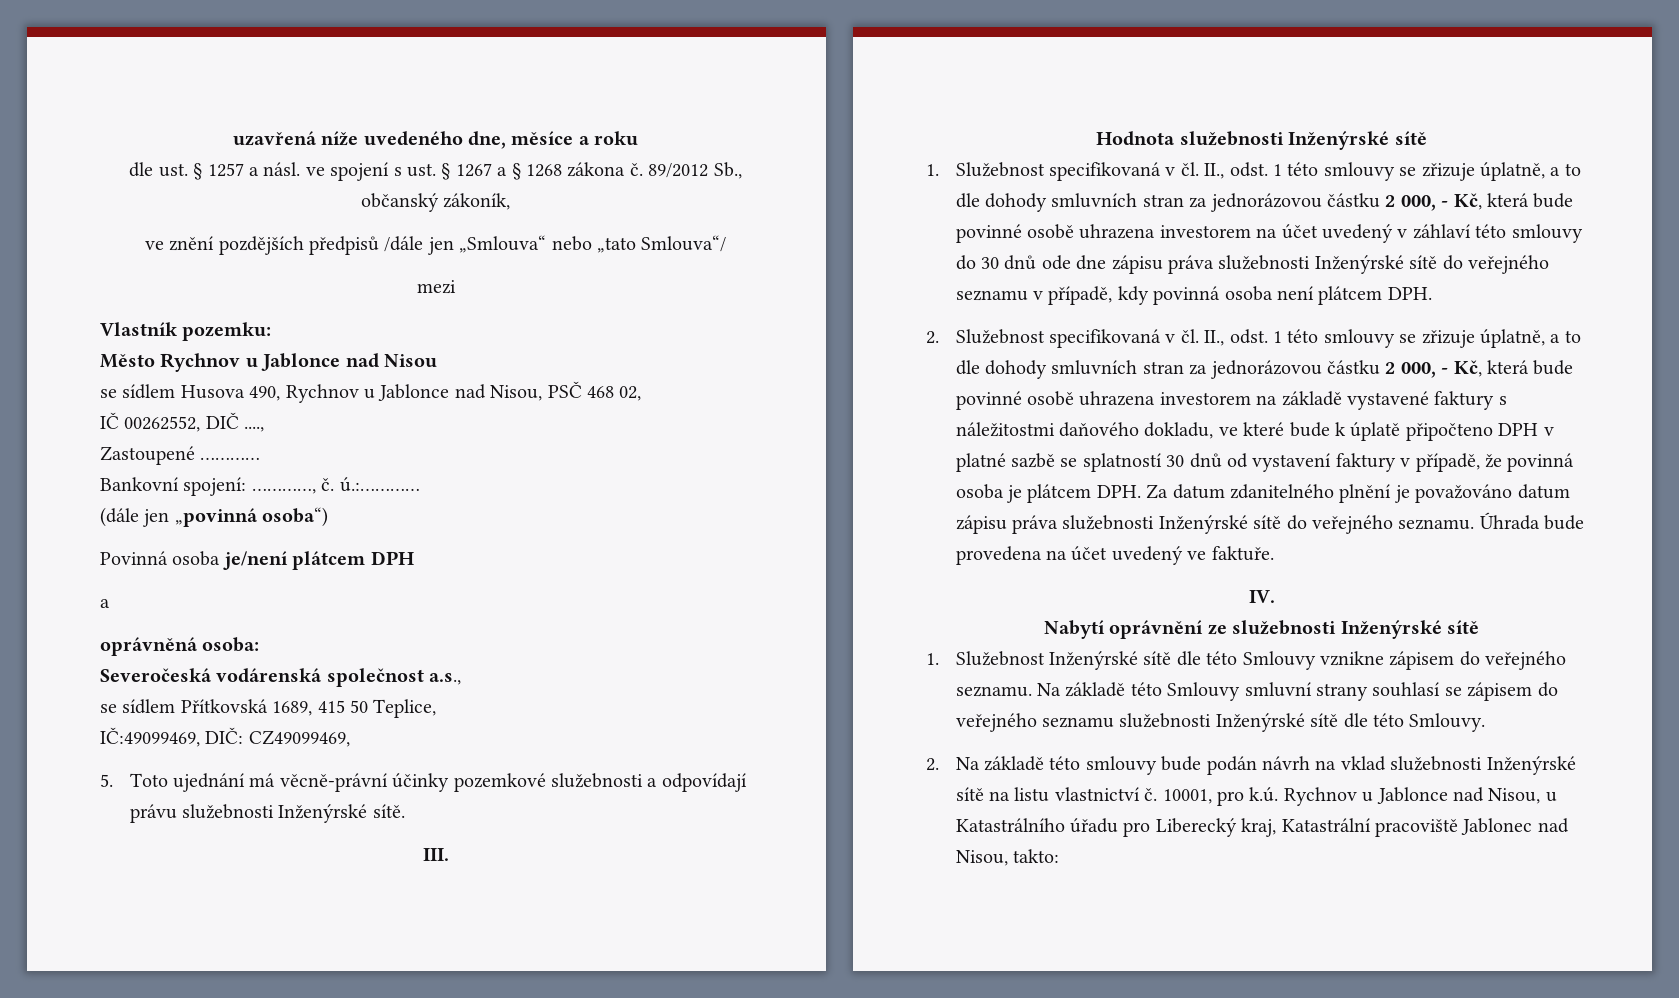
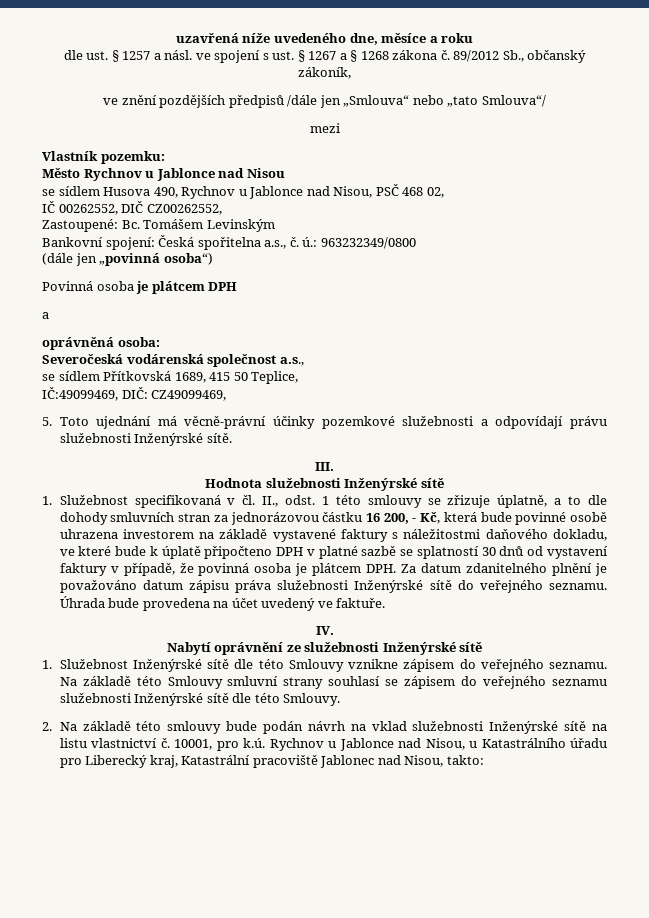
- IČ 00262552, DIČ ....,
- Zastoupené …………
- Bankovní spojení: …………, č. ú.:…………
+ IČ 00262552, DIČ CZ00262552,
+ Zastoupené: Bc. Tomášem Levinským
+ Bankovní spojení: Česká spořitelna a.s., č. ú.: 963232349/0800
- Povinná osoba je/není plátcem DPH
+ Povinná osoba je plátcem DPH
- 1. Služebnost specifikovaná v čl. II., odst. 1 této smlouvy se zřizuje úplatně, a to dle dohody smluvních stran za jednorázovou částku 2 000, - Kč, která bude povinné osobě uhrazena investorem na účet uvedený v záhlaví této smlouvy do 30 dnů ode dne zápisu práva služebnosti Inženýrské sítě do veřejného seznamu v případě, kdy povinná osoba není plátcem DPH.
- 2. Služebnost specifikovaná v čl. II., odst. 1 této smlouvy se zřizuje úplatně, a to dle dohody smluvních stran za jednorázovou částku 2 000, - Kč, která bude povinné osobě uhrazena investorem na základě vystavené faktury s náležitostmi daňového dokladu, ve které bude k úplatě připočteno DPH v platné sazbě se splatností 30 dnů od vystavení faktury v případě, že povinná osoba je plátcem DPH. Za datum zdanitelného plnění je považováno datum zápisu práva služebnosti Inženýrské sítě do veřejného seznamu.
+ 1. Služebnost specifikovaná v čl. II., odst. 1 této smlouvy se zřizuje úplatně, a to dle dohody smluvních stran za jednorázovou částku 16 200, - Kč, která bude povinné osobě uhrazena investorem na základě vystavené faktury s náležitostmi daňového dokladu, ve které bude k úplatě připočteno DPH v platné sazbě se splatností 30 dnů od vystavení faktury v případě, že povinná osoba je plátcem DPH. Za datum zdanitelného plnění je považováno datum zápisu práva služebnosti Inženýrské sítě do veřejného seznamu.

